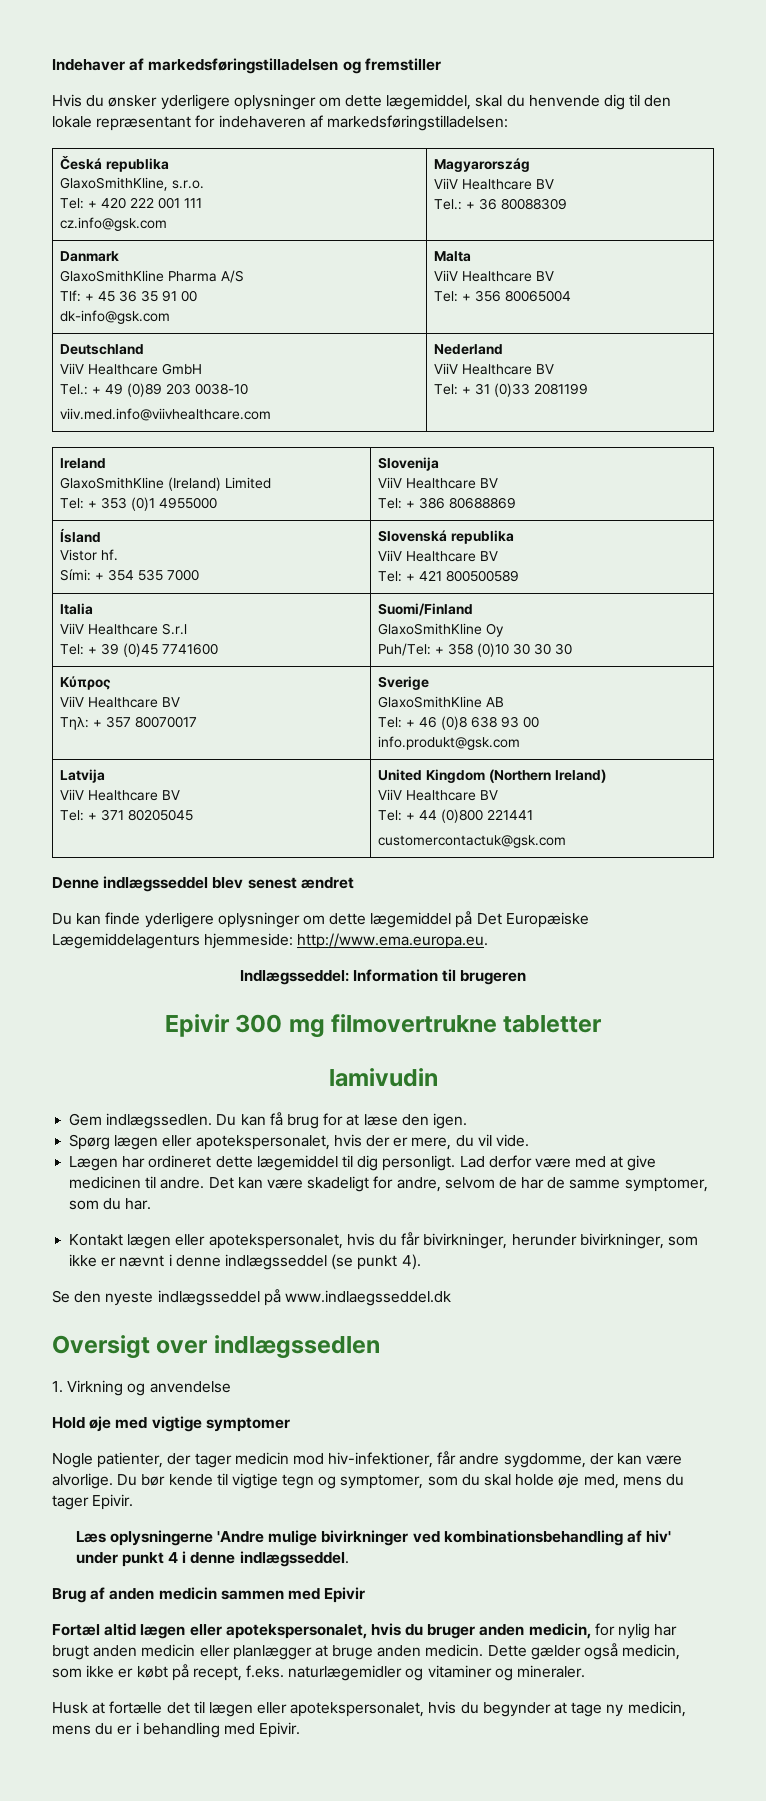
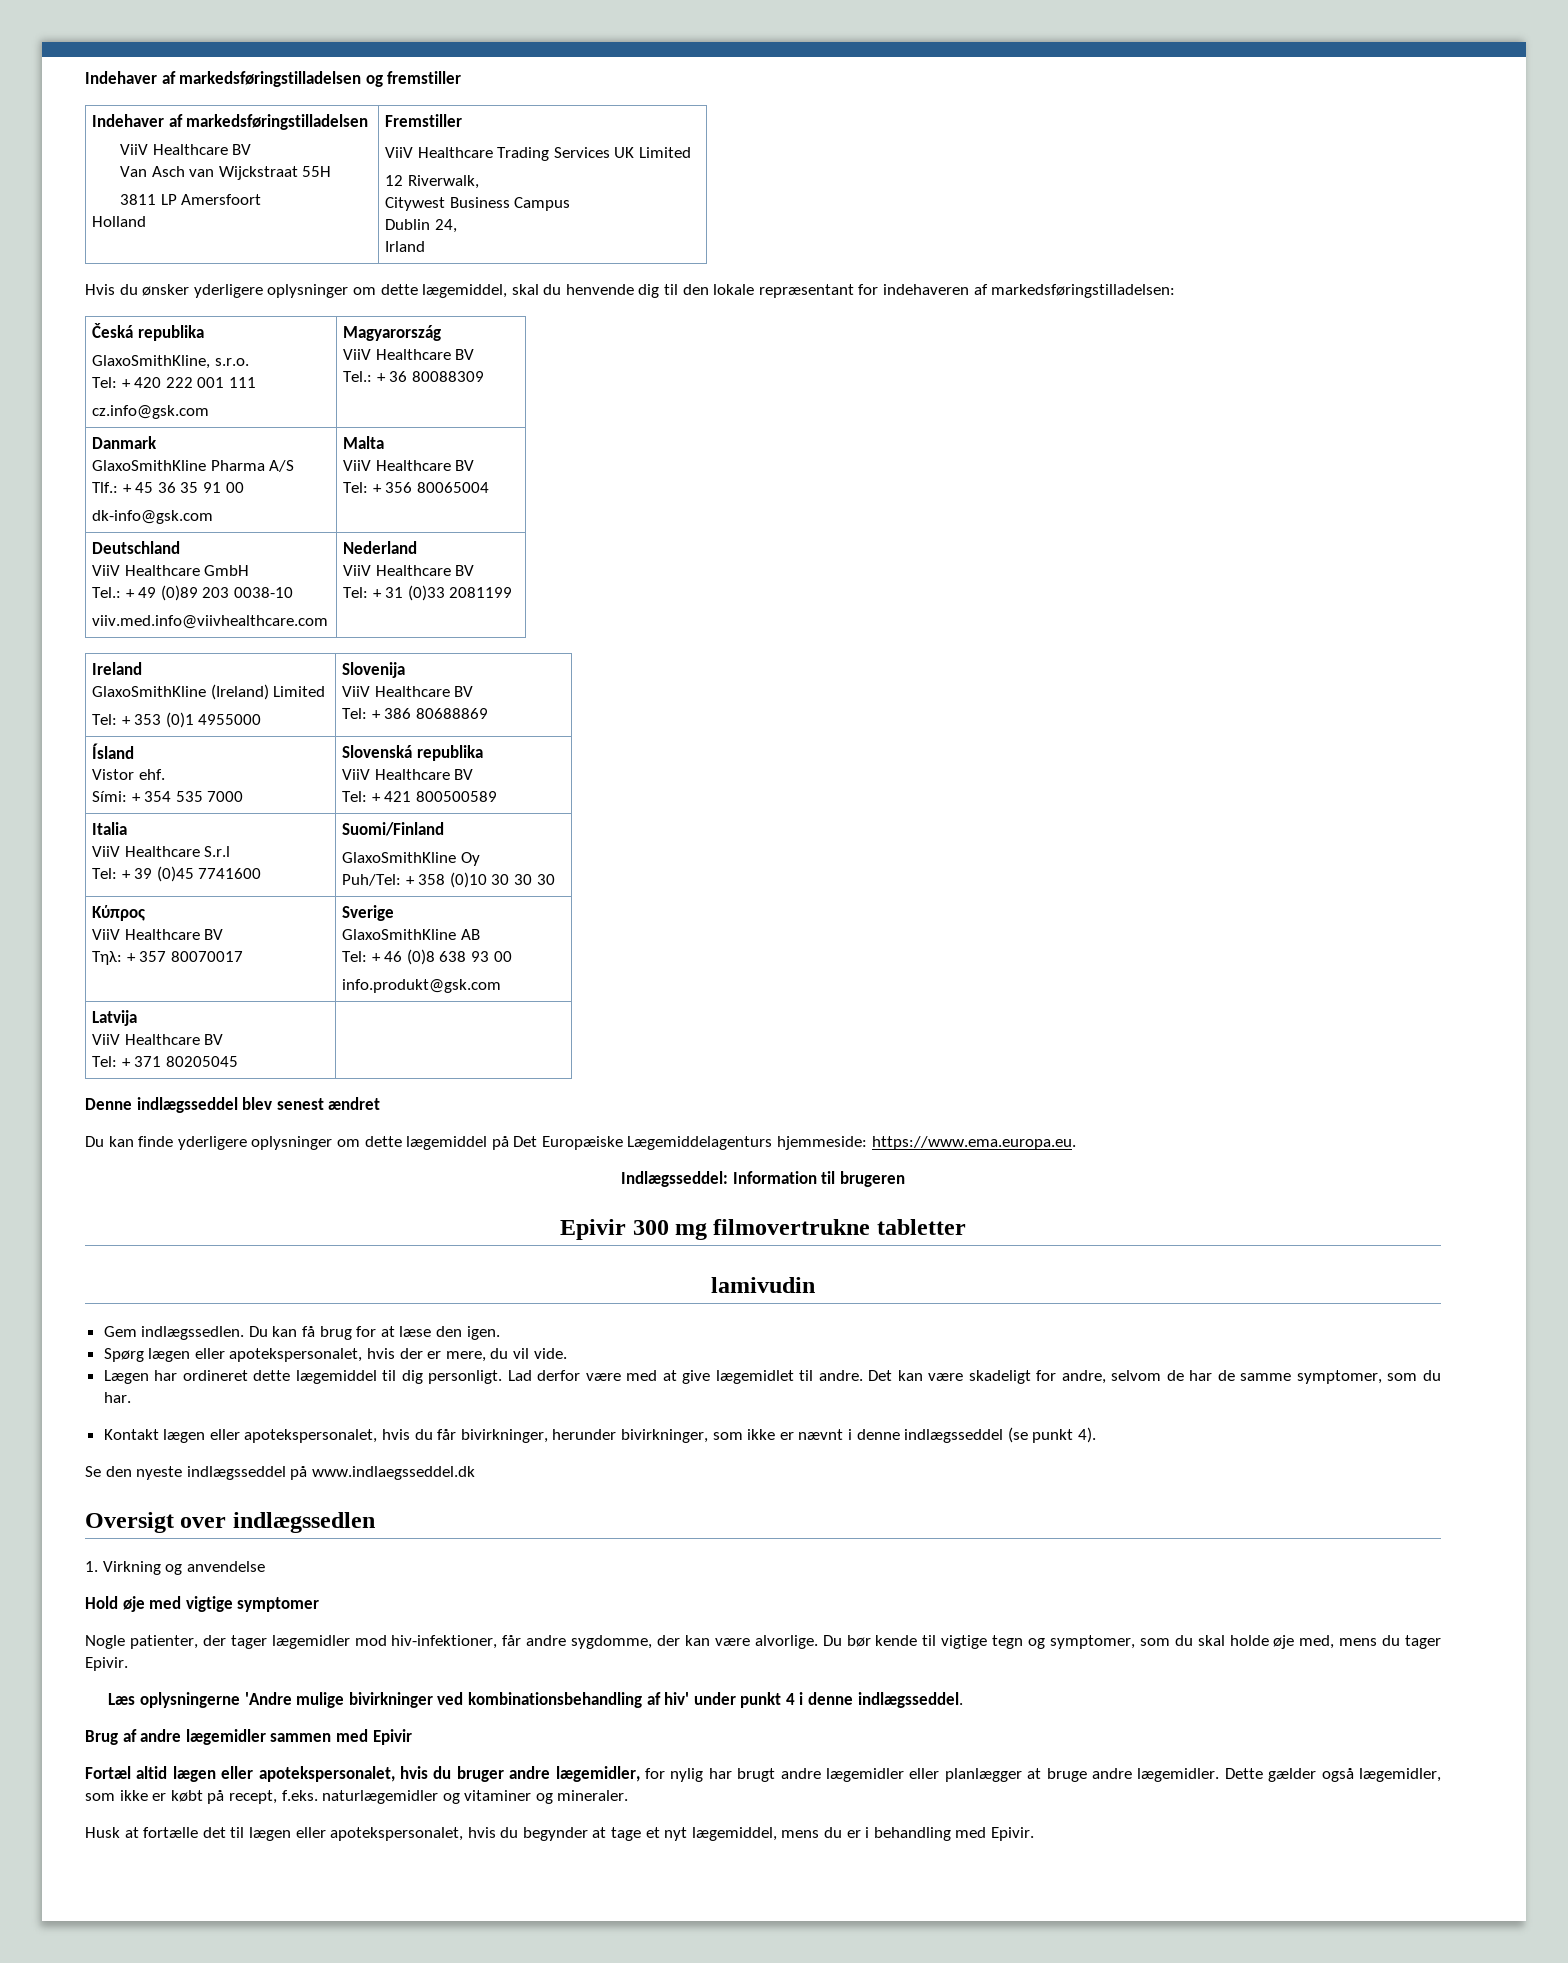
  Indehaver af markedsføringstilladelsen og fremstiller
+ Indehaver af markedsføringstilladelsen
+ ViiV Healthcare BV
+ Van Asch van Wijckstraat 55H
+ 3811 LP Amersfoort
+ Holland | Fremstiller
+ ViiV Healthcare Trading Services UK Limited
+ 12 Riverwalk,
+ Citywest Business Campus
+ Dublin 24,
+ Irland
  Danmark
  GlaxoSmithKline Pharma A/S
- Tlf: + 45 36 35 91 00
+ Tlf.: + 45 36 35 91 00
  Ísland
- Vistor hf.
+ Vistor ehf.
  Latvija
  ViiV Healthcare BV
- Tel: + 371 80205045 | United Kingdom (Northern Ireland)
- ViiV Healthcare BV
- Tel: + 44 (0)800 221441
- customercontactuk@gsk.com
+ Tel: + 371 80205045 |
- Du kan finde yderligere oplysninger om dette lægemiddel på Det Europæiske Lægemiddelagenturs hjemmeside: http://www.ema.europa.eu.
+ Du kan finde yderligere oplysninger om dette lægemiddel på Det Europæiske Lægemiddelagenturs hjemmeside: https://www.ema.europa.eu.
- Lad derfor være med at give medicinen til andre.
+ Lad derfor være med at give lægemidlet til andre.
- Nogle patienter, der tager medicin mod hiv-infektioner, får andre sygdomme, der kan være alvorlige.
+ Nogle patienter, der tager lægemidler mod hiv-infektioner, får andre sygdomme, der kan være alvorlige.
- Brug af anden medicin sammen med Epivir
+ Brug af andre lægemidler sammen med Epivir
- Fortæl altid lægen eller apotekspersonalet, hvis du bruger anden medicin, for nylig har brugt anden medicin eller planlægger at bruge anden medicin.
+ Fortæl altid lægen eller apotekspersonalet, hvis du bruger andre lægemidler, for nylig har brugt andre lægemidler eller planlægger at bruge andre lægemidler.
- Dette gælder også medicin, som ikke er købt på recept, f.eks. naturlægemidler og vitaminer og mineraler.
+ Dette gælder også lægemidler, som ikke er købt på recept, f.eks. naturlægemidler og vitaminer og mineraler.
- Husk at fortælle det til lægen eller apotekspersonalet, hvis du begynder at tage ny medicin, mens du er i behandling med Epivir.
+ Husk at fortælle det til lægen eller apotekspersonalet, hvis du begynder at tage et nyt lægemiddel, mens du er i behandling med Epivir.

